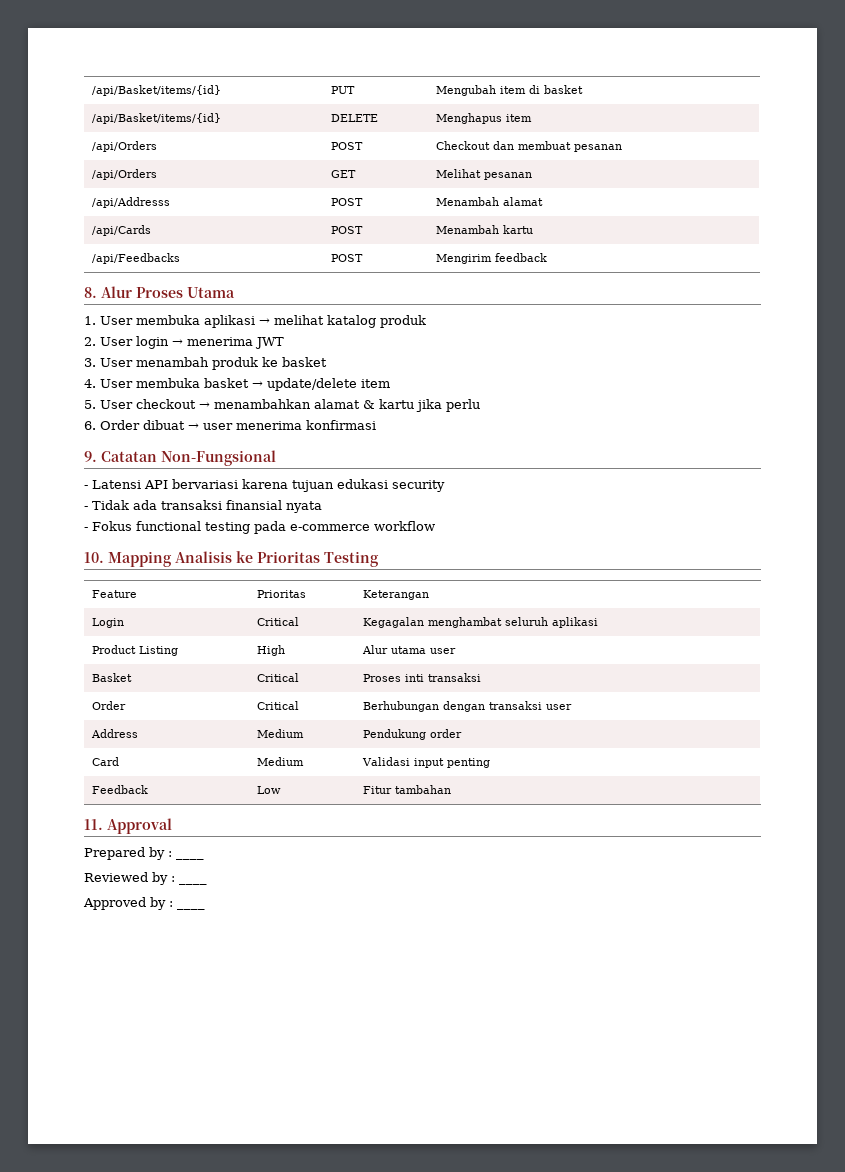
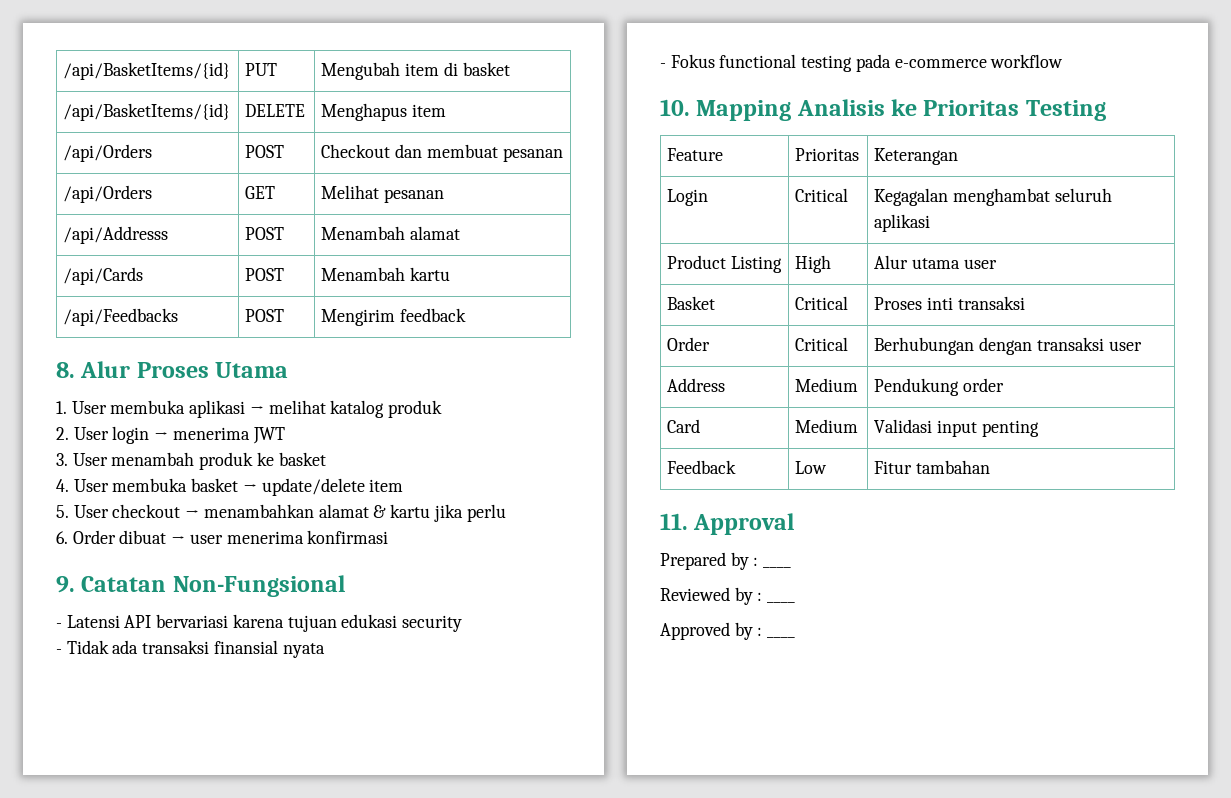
- /api/Basket/items/{id} | PUT | Mengubah item di basket
+ /api/BasketItems/{id} | PUT | Mengubah item di basket
- /api/Basket/items/{id} | DELETE | Menghapus item
+ /api/BasketItems/{id} | DELETE | Menghapus item

